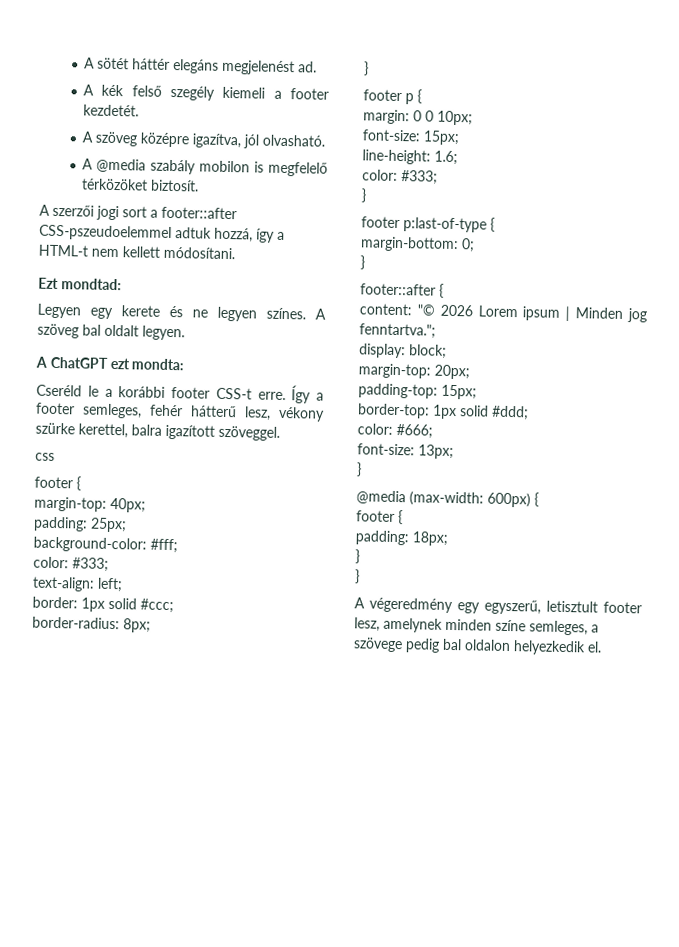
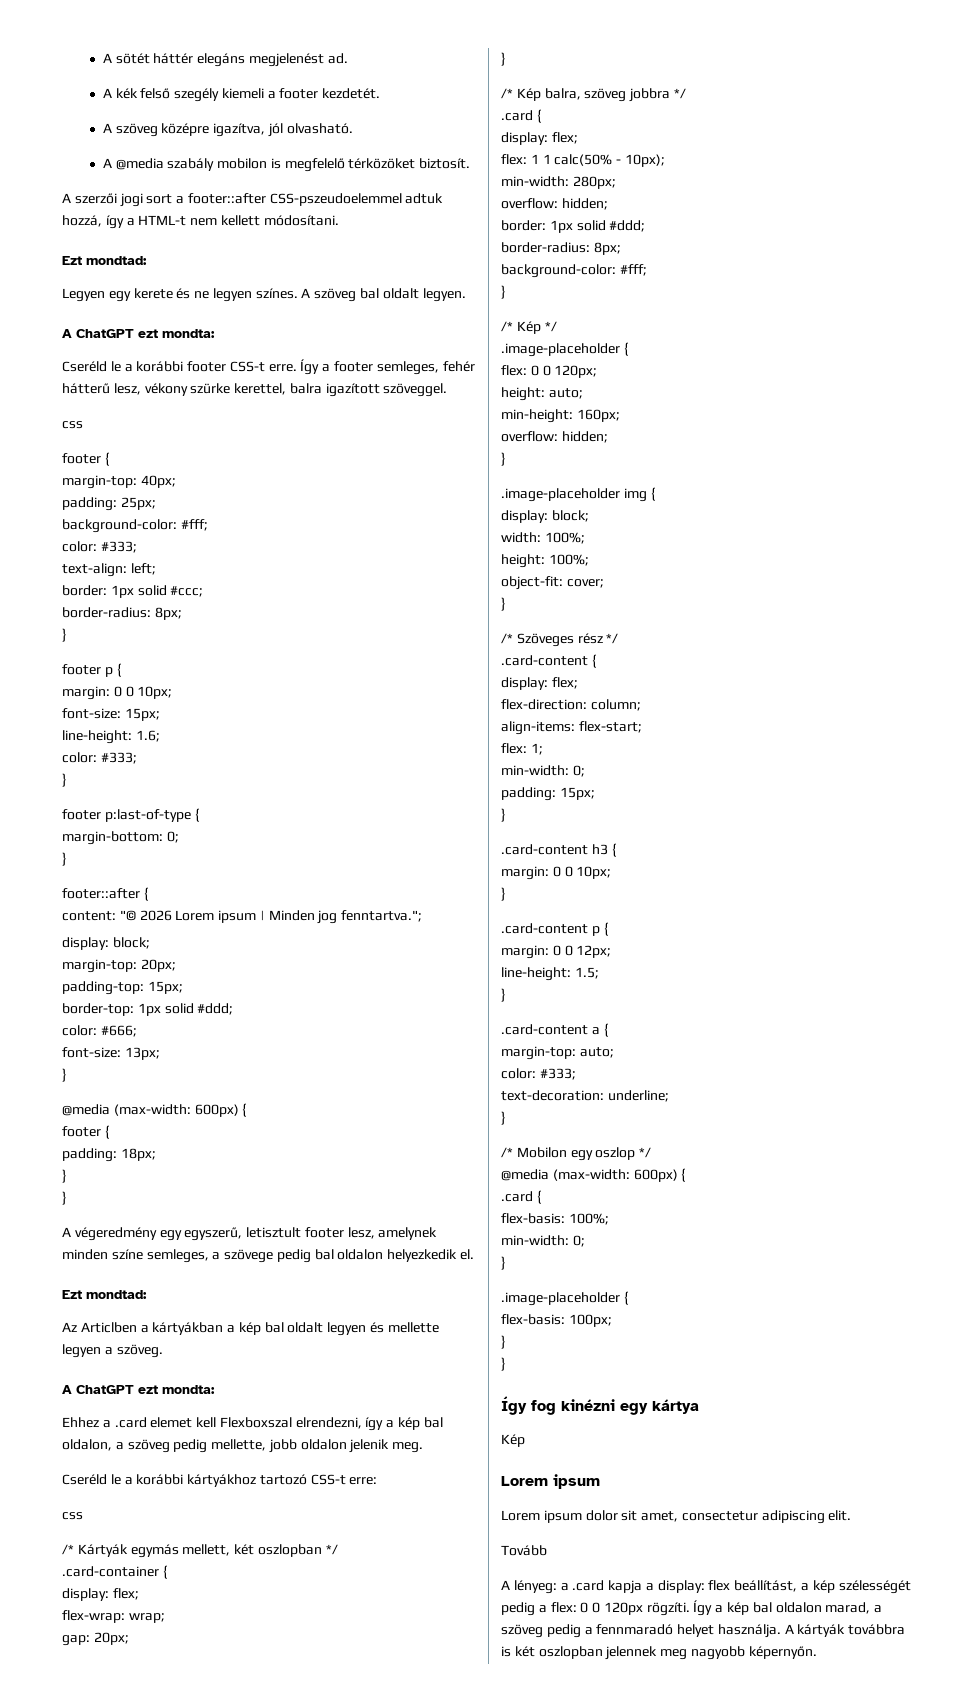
  A végeredmény egy egyszerű, letisztult footer lesz, amelynek minden színe semleges, a szövege pedig bal oldalon helyezkedik el.
+ Ezt mondtad:
+ Az Articlben a kártyákban a kép bal oldalt legyen és mellette legyen a szöveg.
+ A ChatGPT ezt mondta:
+ Ehhez a .card elemet kell Flexboxszal elrendezni, így a kép bal oldalon, a szöveg pedig mellette, jobb oldalon jelenik meg.
+ Cseréld le a korábbi kártyákhoz tartozó CSS-t erre:
+ css
+ /* Kártyák egymás mellett, két oszlopban */
+ .card-container {
+ display: flex;
+ flex-wrap: wrap;
+ gap: 20px;
+ }
+ /* Kép balra, szöveg jobbra */
+ .card {
+ display: flex;
+ flex: 1 1 calc(50% - 10px);
+ min-width: 280px;
+ overflow: hidden;
+ border: 1px solid #ddd;
+ border-radius: 8px;
+ background-color: #fff;
+ }
+ /* Kép */
+ .image-placeholder {
+ flex: 0 0 120px;
+ height: auto;
+ min-height: 160px;
+ overflow: hidden;
+ }
+ .image-placeholder img {
+ display: block;
+ width: 100%;
+ height: 100%;
+ object-fit: cover;
+ }
+ /* Szöveges rész */
+ .card-content {
+ display: flex;
+ flex-direction: column;
+ align-items: flex-start;
+ flex: 1;
+ min-width: 0;
+ padding: 15px;
+ }
+ .card-content h3 {
+ margin: 0 0 10px;
+ }
+ .card-content p {
+ margin: 0 0 12px;
+ line-height: 1.5;
+ }
+ .card-content a {
+ margin-top: auto;
+ color: #333;
+ text-decoration: underline;
+ }
+ /* Mobilon egy oszlop */
+ @media (max-width: 600px) {
+ .card {
+ flex-basis: 100%;
+ min-width: 0;
+ }
+ .image-placeholder {
+ flex-basis: 100px;
+ }
+ }
+ Így fog kinézni egy kártya
+ Kép
+ Lorem ipsum
+ Lorem ipsum dolor sit amet, consectetur adipiscing elit.
+ Tovább
+ A lényeg: a .card kapja a display: flex beállítást, a kép szélességét pedig a flex: 0 0 120px rögzíti. Így a kép bal oldalon marad, a szöveg pedig a fennmaradó helyet használja. A kártyák továbbra is két oszlopban jelennek meg nagyobb képernyőn.

